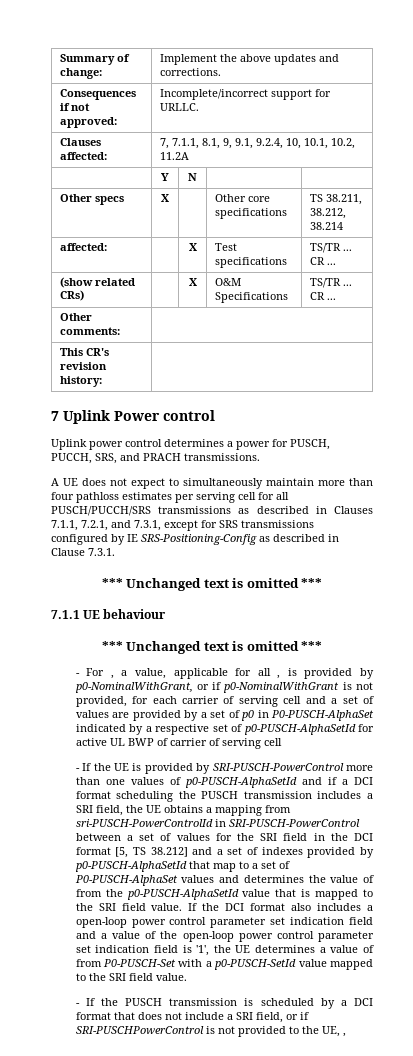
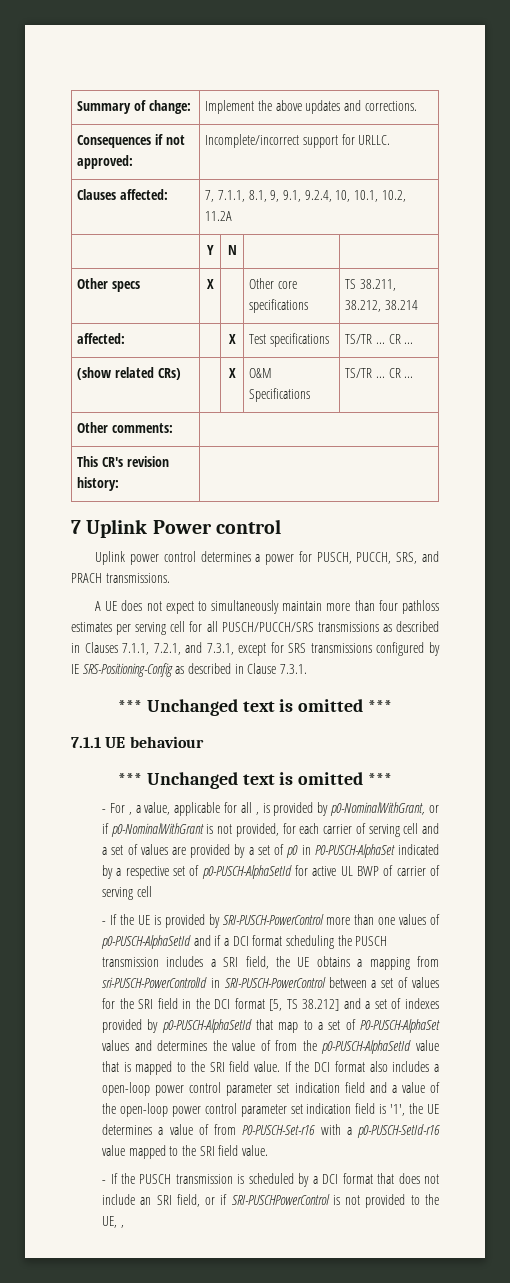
- If the DCI format also includes a open-loop power control parameter set indication field and a value of the open-loop power control parameter set indication field is '1', the UE determines a value of from P0-PUSCH-Set with a p0-PUSCH-SetId value mapped to the SRI field value.
+ If the DCI format also includes a open-loop power control parameter set indication field and a value of the open-loop power control parameter set indication field is '1', the UE determines a value of from P0-PUSCH-Set-r16 with a p0-PUSCH-SetId-r16 value mapped to the SRI field value.
- - If the PUSCH transmission is scheduled by a DCI format that does not include a SRI field, or if SRI-PUSCHPowerControl is not provided to the UE, ,
+ - If the PUSCH transmission is scheduled by a DCI format that does not include an SRI field, or if SRI-PUSCHPowerControl is not provided to the UE, ,

